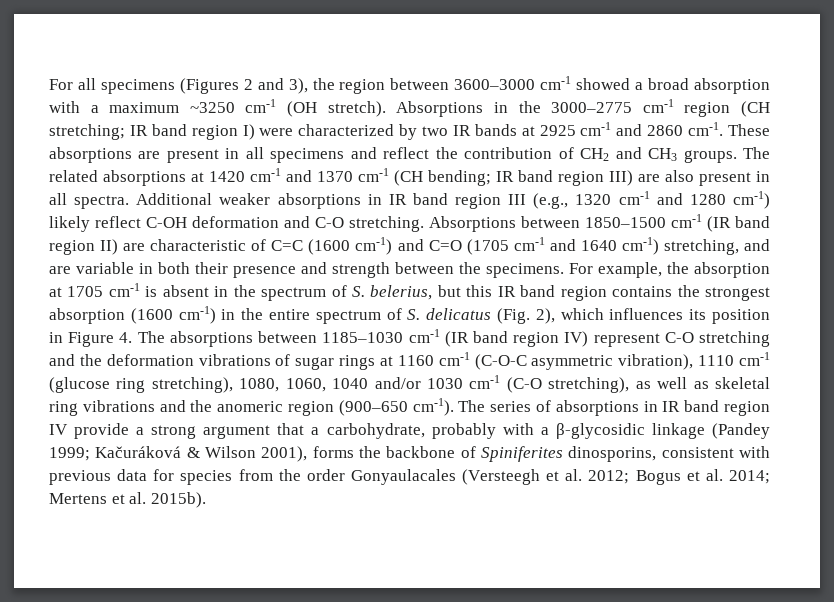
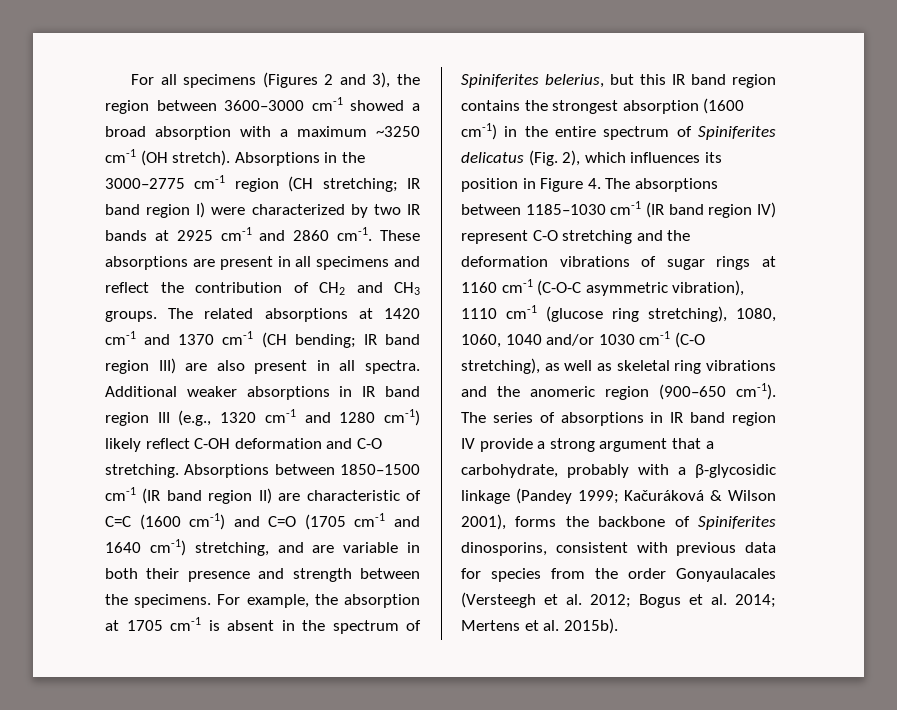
- For example, the absorption at 1705 cm-1 is absent in the spectrum of S. belerius, but this IR band region contains the strongest absorption (1600 cm-1) in the entire spectrum of S. delicatus (Fig. 2), which influences its position in Figure 4. The absorptions between 1185–1030 cm-1 (IR band region IV) represent C-O stretching and the deformation vibrations of sugar rings at 1160 cm-1 (C-O-C asymmetric vibration), 1110 cm-1 (glucose ring stretching), 1080, 1060, 1040 and/or 1030 cm-1 (C-O stretching), as well as skeletal ring vibrations and the anomeric region (900–650 cm-1).
+ For example, the absorption at 1705 cm-1 is absent in the spectrum of Spiniferites belerius, but this IR band region contains the strongest absorption (1600 cm-1) in the entire spectrum of Spiniferites delicatus (Fig. 2), which influences its position in Figure 4. The absorptions between 1185–1030 cm-1 (IR band region IV) represent C-O stretching and the deformation vibrations of sugar rings at 1160 cm-1 (C-O-C asymmetric vibration), 1110 cm-1 (glucose ring stretching), 1080, 1060, 1040 and/or 1030 cm-1 (C-O stretching), as well as skeletal ring vibrations and the anomeric region (900–650 cm-1).

